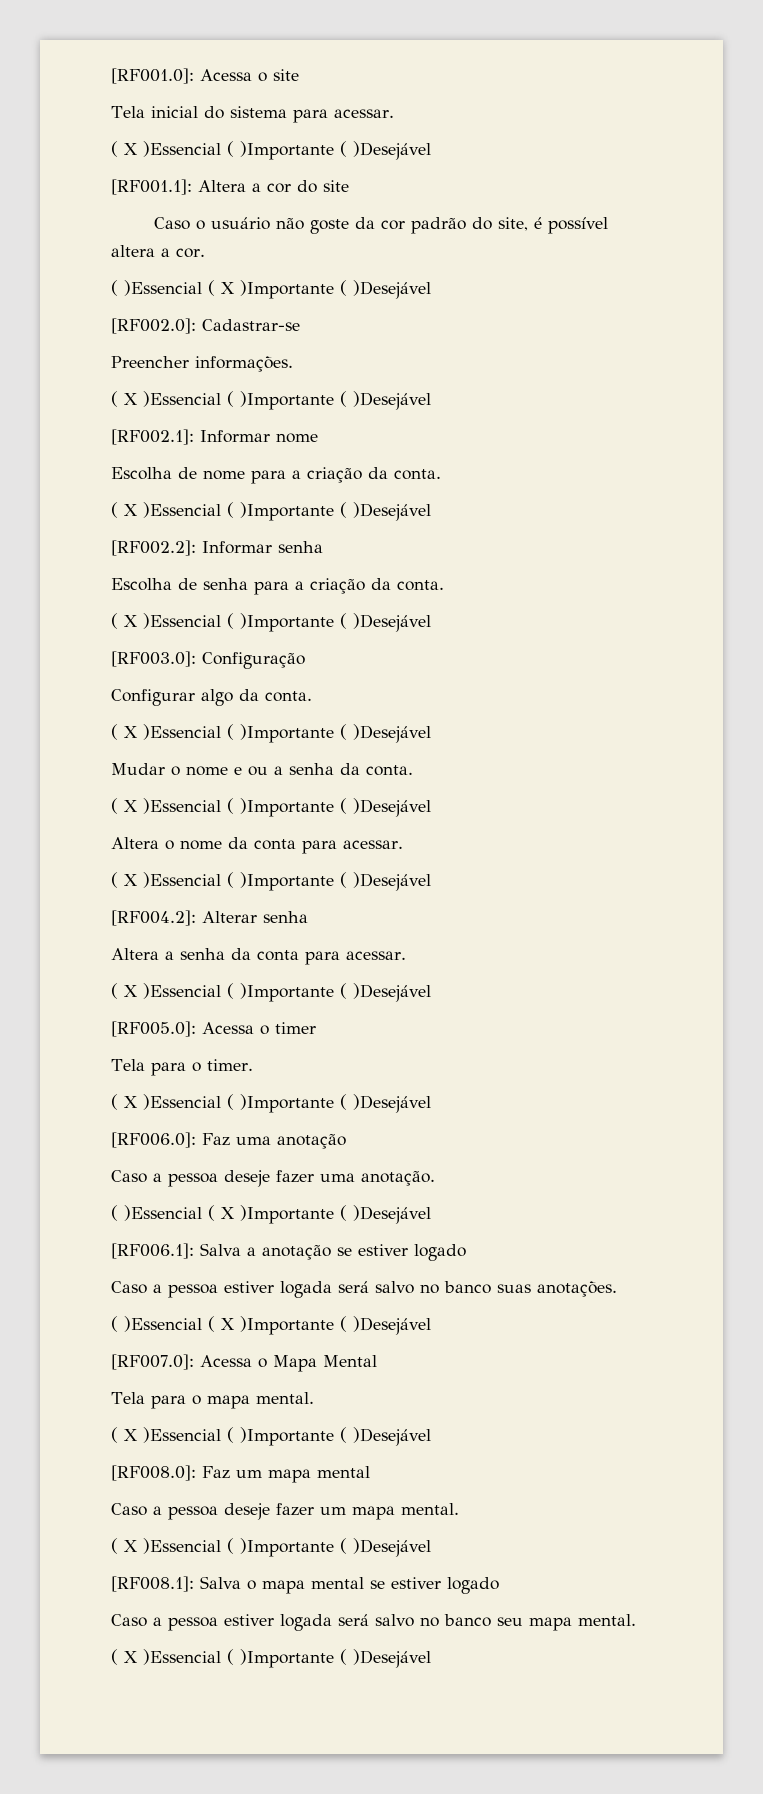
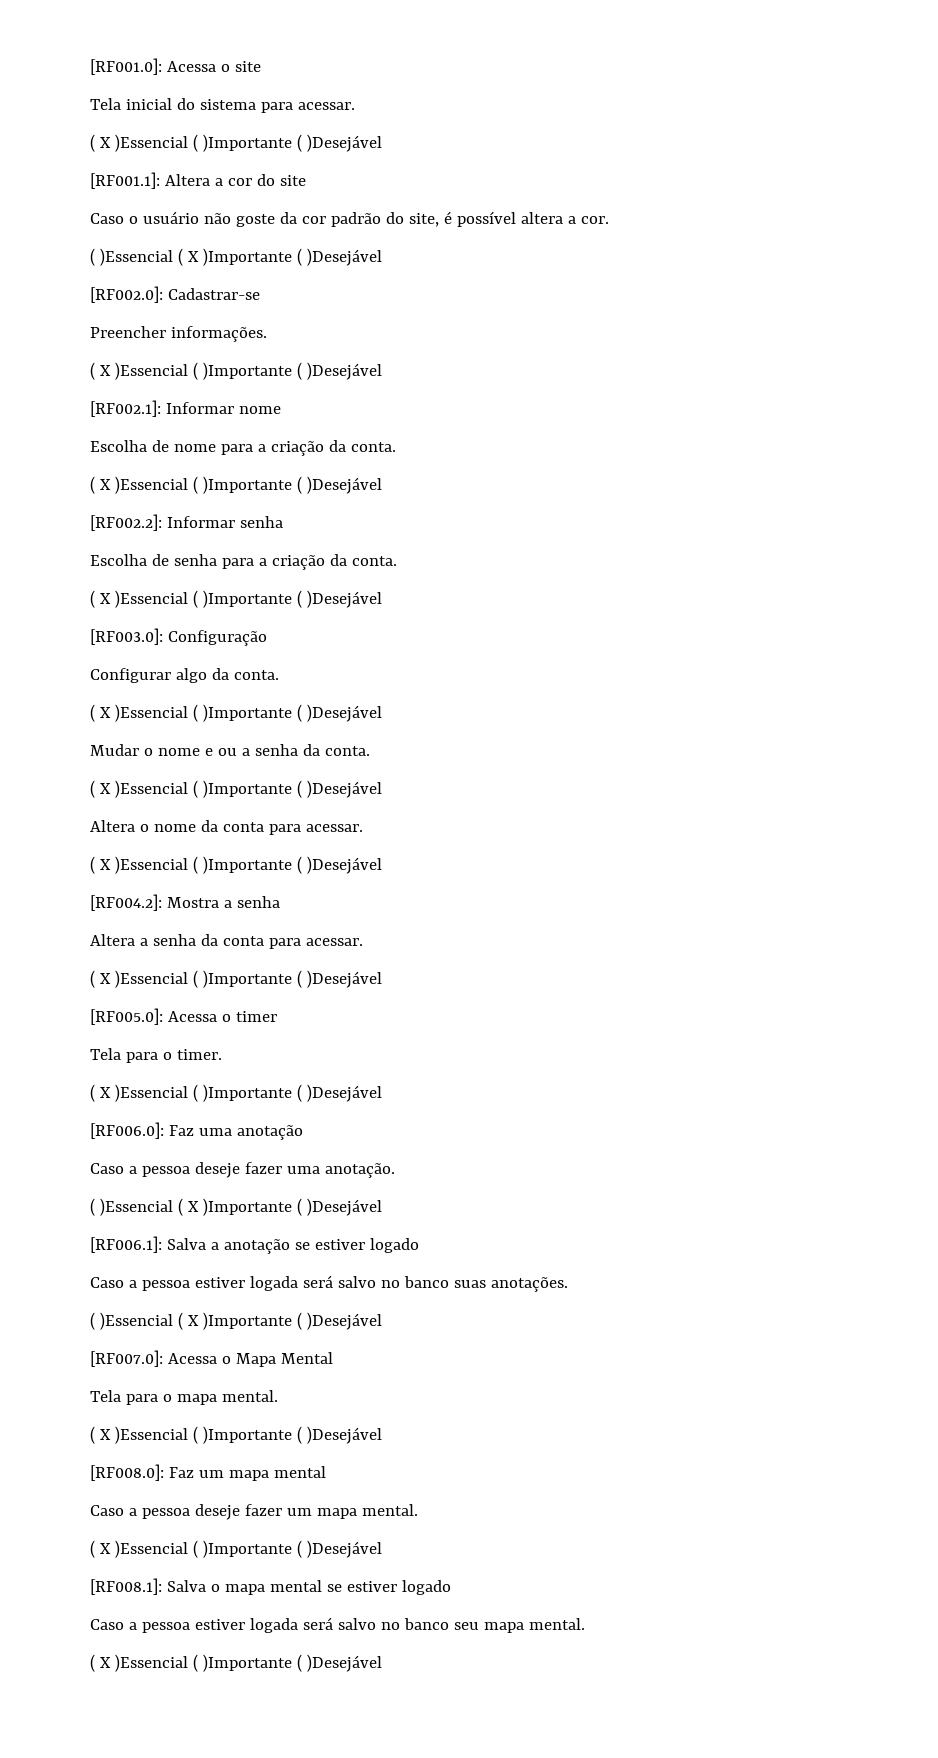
- [RF004.2]: Alterar senha
+ [RF004.2]: Mostra a senha

